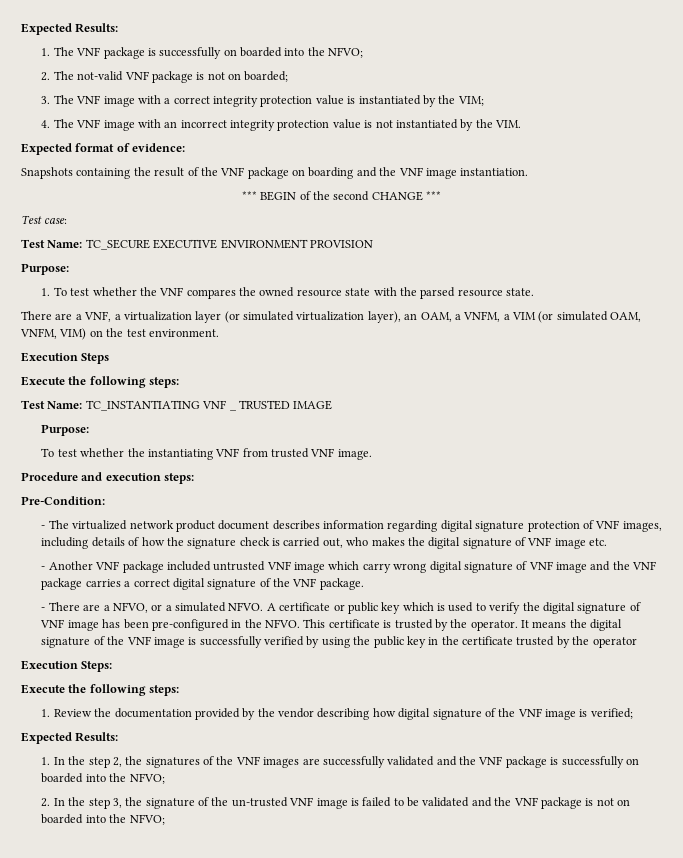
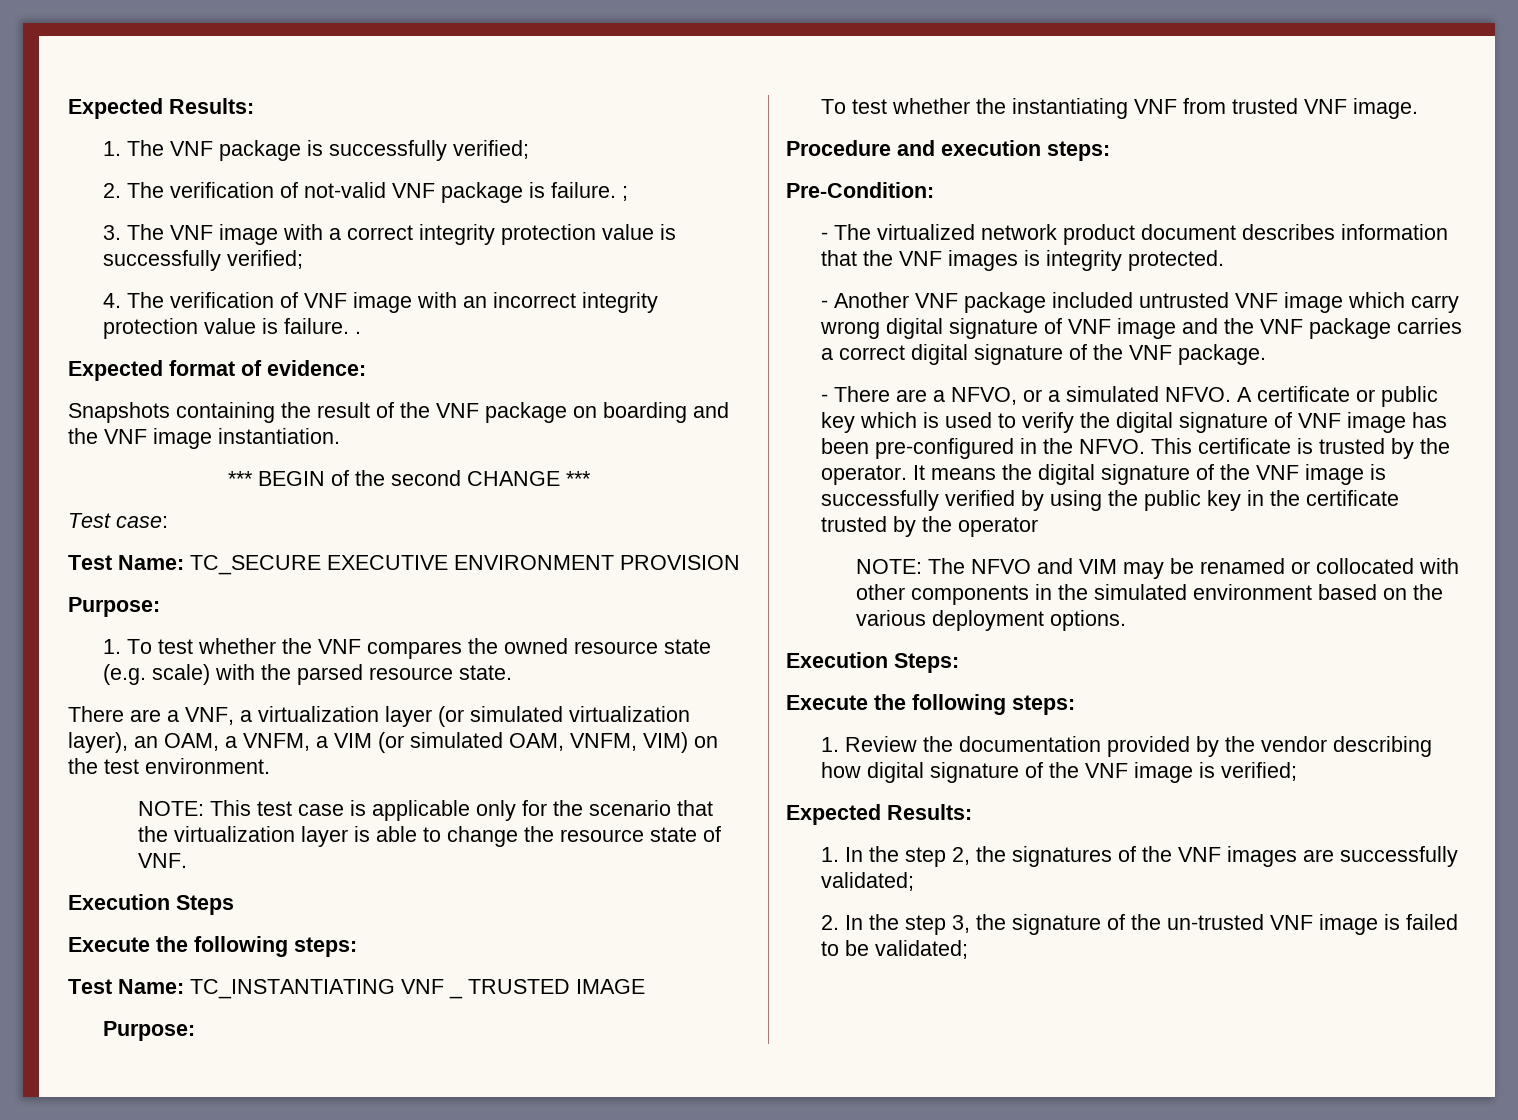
- 1. The VNF package is successfully on boarded into the NFVO;
+ 1. The VNF package is successfully verified;
- 2. The not-valid VNF package is not on boarded;
+ 2. The verification of not-valid VNF package is failure. ;
- 3. The VNF image with a correct integrity protection value is instantiated by the VIM;
+ 3. The VNF image with a correct integrity protection value is successfully verified;
- 4. The VNF image with an incorrect integrity protection value is not instantiated by the VIM.
+ 4. The verification of VNF image with an incorrect integrity protection value is failure. .
- 1. To test whether the VNF compares the owned resource state with the parsed resource state.
+ 1. To test whether the VNF compares the owned resource state (e.g. scale) with the parsed resource state.
+ NOTE: This test case is applicable only for the scenario that the virtualization layer is able to change the resource state of VNF.
- - The virtualized network product document describes information regarding digital signature protection of VNF images, including details of how the signature check is carried out, who makes the digital signature of VNF image etc.
+ - The virtualized network product document describes information that the VNF images is integrity protected.
+ NOTE: The NFVO and VIM may be renamed or collocated with other components in the simulated environment based on the various deployment options.
- 1. In the step 2, the signatures of the VNF images are successfully validated and the VNF package is successfully on boarded into the NFVO;
+ 1. In the step 2, the signatures of the VNF images are successfully validated;
- 2. In the step 3, the signature of the un-trusted VNF image is failed to be validated and the VNF package is not on boarded into the NFVO;
+ 2. In the step 3, the signature of the un-trusted VNF image is failed to be validated;

